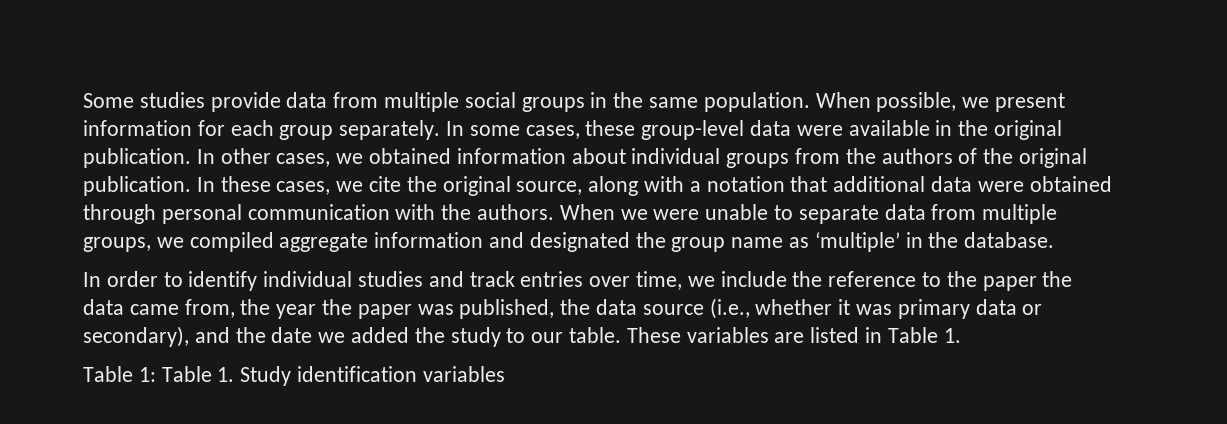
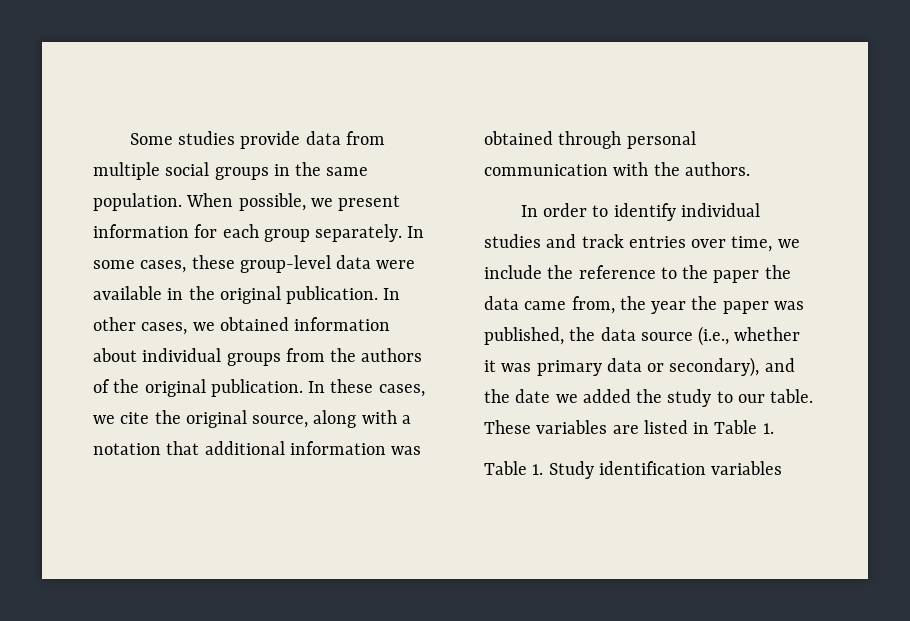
- In these cases, we cite the original source, along with a notation that additional data were obtained through personal communication with the authors. When we were unable to separate data from multiple groups, we compiled aggregate information and designated the group name as ‘multiple’ in the database.
+ In these cases, we cite the original source, along with a notation that additional information was obtained through personal communication with the authors.
- Table 1: Table 1. Study identification variables
+ Table 1. Study identification variables

